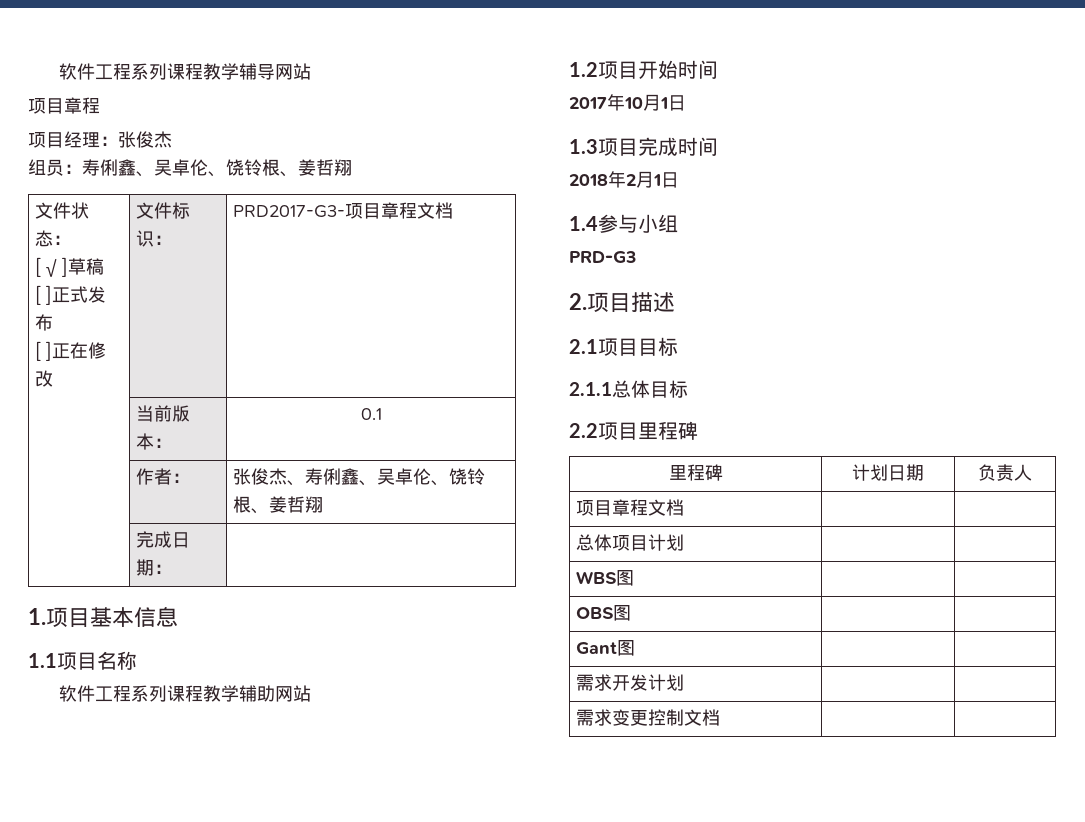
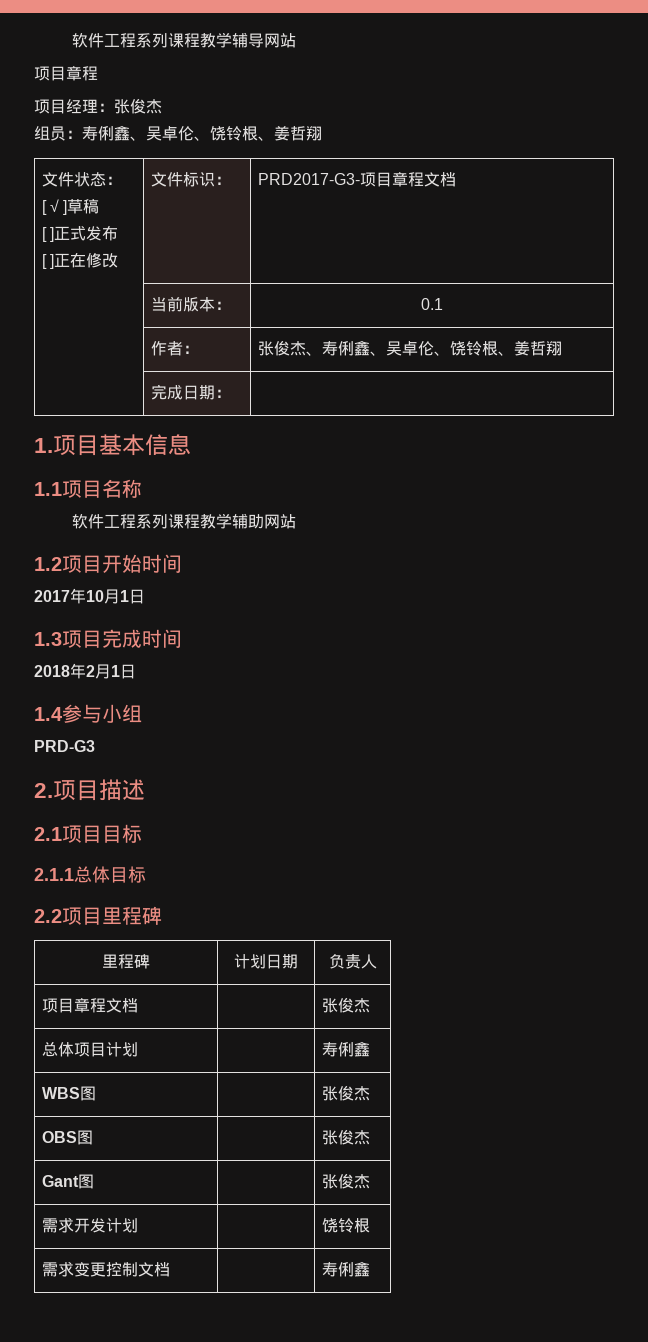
- 项目章程文档 | |
+ 项目章程文档 | | 张俊杰
- 总体项目计划 | |
+ 总体项目计划 | | 寿俐鑫
- WBS图 | |
+ WBS图 | | 张俊杰
- OBS图 | |
+ OBS图 | | 张俊杰
- Gant图 | |
+ Gant图 | | 张俊杰
- 需求开发计划 | |
+ 需求开发计划 | | 饶铃根
- 需求变更控制文档 | |
+ 需求变更控制文档 | | 寿俐鑫

